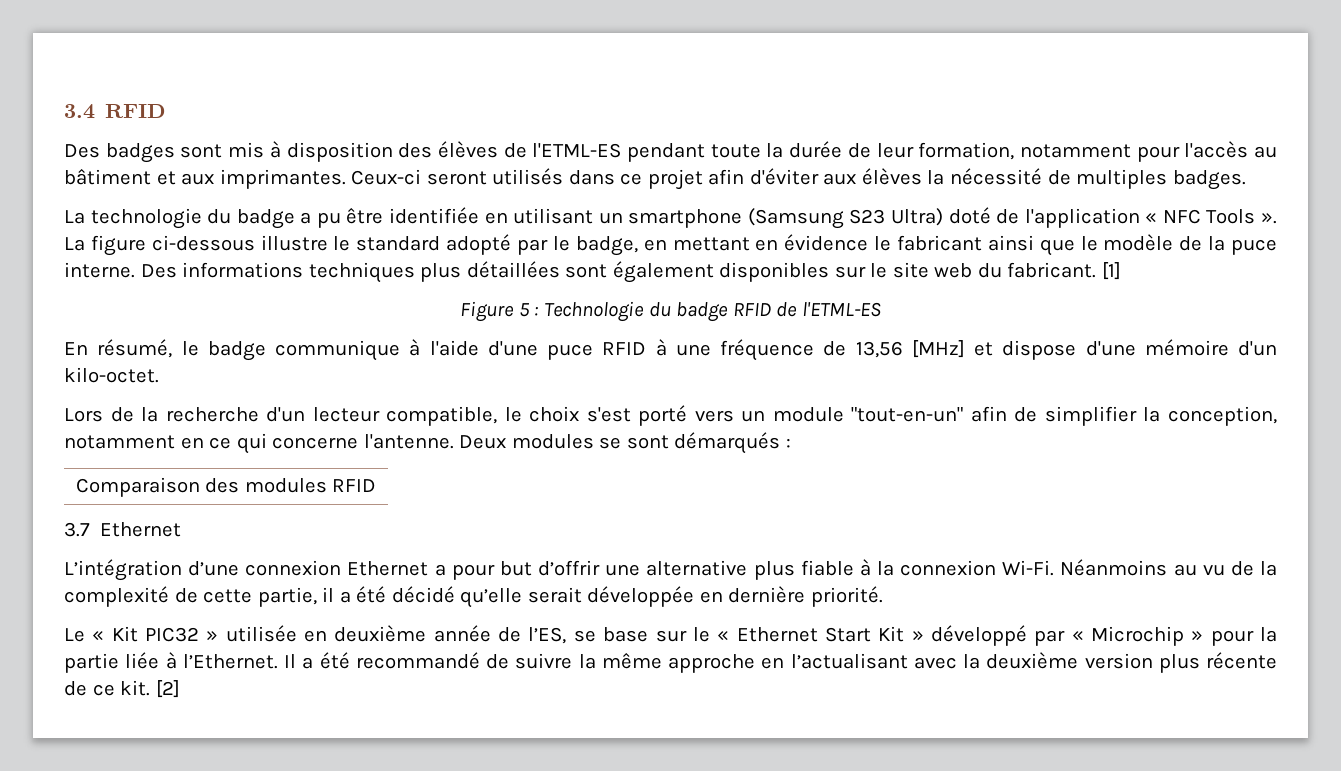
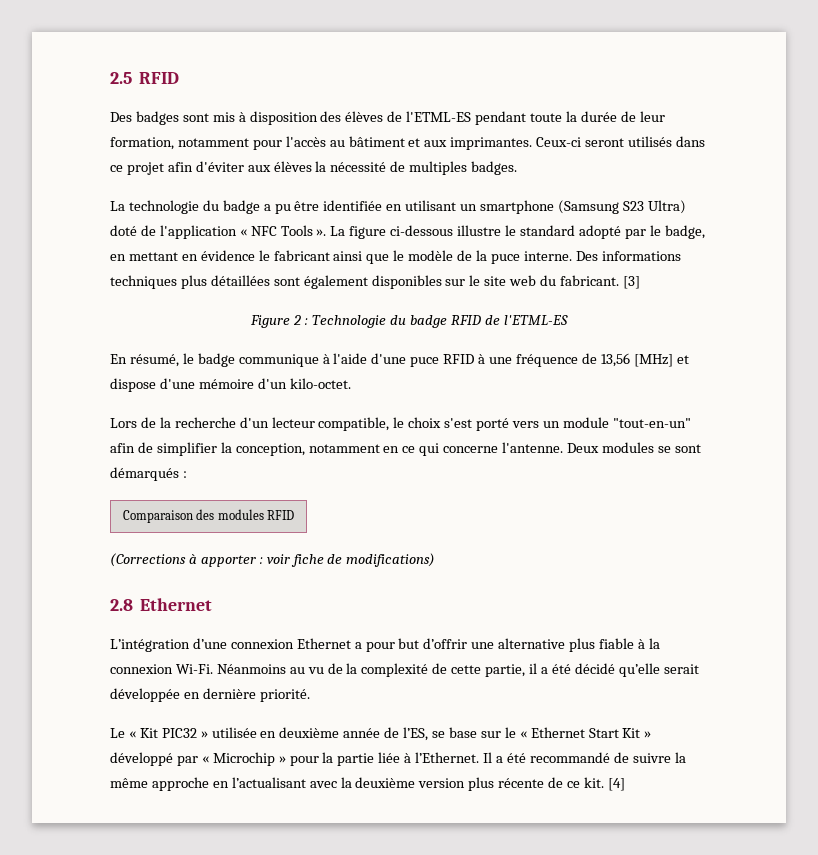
- 3.4 RFID
+ 2.5 RFID
- [1]
+ [3]
- Figure 5 : Technologie du badge RFID de l'ETML-ES
+ Figure 2 : Technologie du badge RFID de l'ETML-ES
- 3.7 Ethernet
+ (Corrections à apporter : voir fiche de modifications)
+ 2.8 Ethernet
- [2]
+ [4]

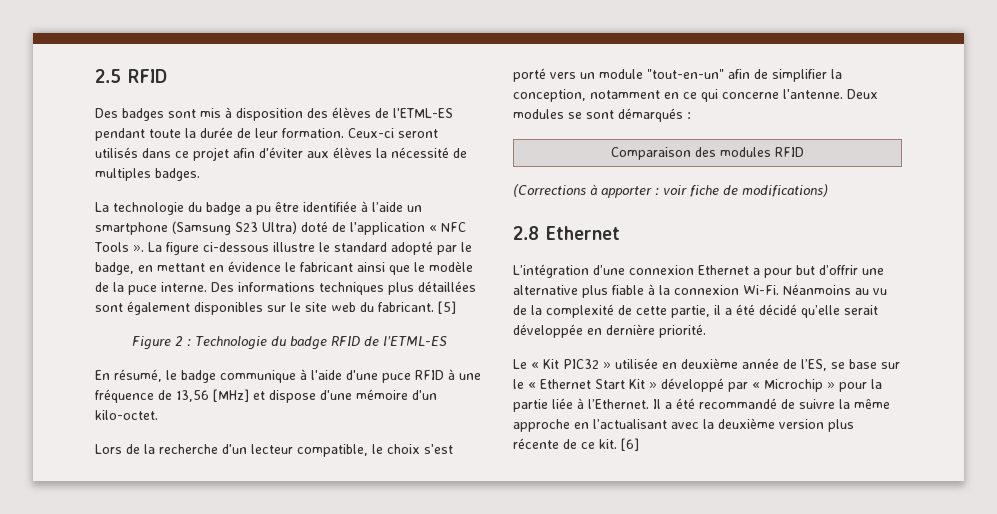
- Des badges sont mis à disposition des élèves de l'ETML-ES pendant toute la durée de leur formation, notamment pour l'accès au bâtiment et aux imprimantes.
+ Des badges sont mis à disposition des élèves de l'ETML-ES pendant toute la durée de leur formation.
- La technologie du badge a pu être identifiée en utilisant un smartphone (Samsung S23 Ultra) doté de l'application « NFC Tools ».
+ La technologie du badge a pu être identifiée à l’aide un smartphone (Samsung S23 Ultra) doté de l'application « NFC Tools ».
- [3]
+ [5]
- [4]
+ [6]

